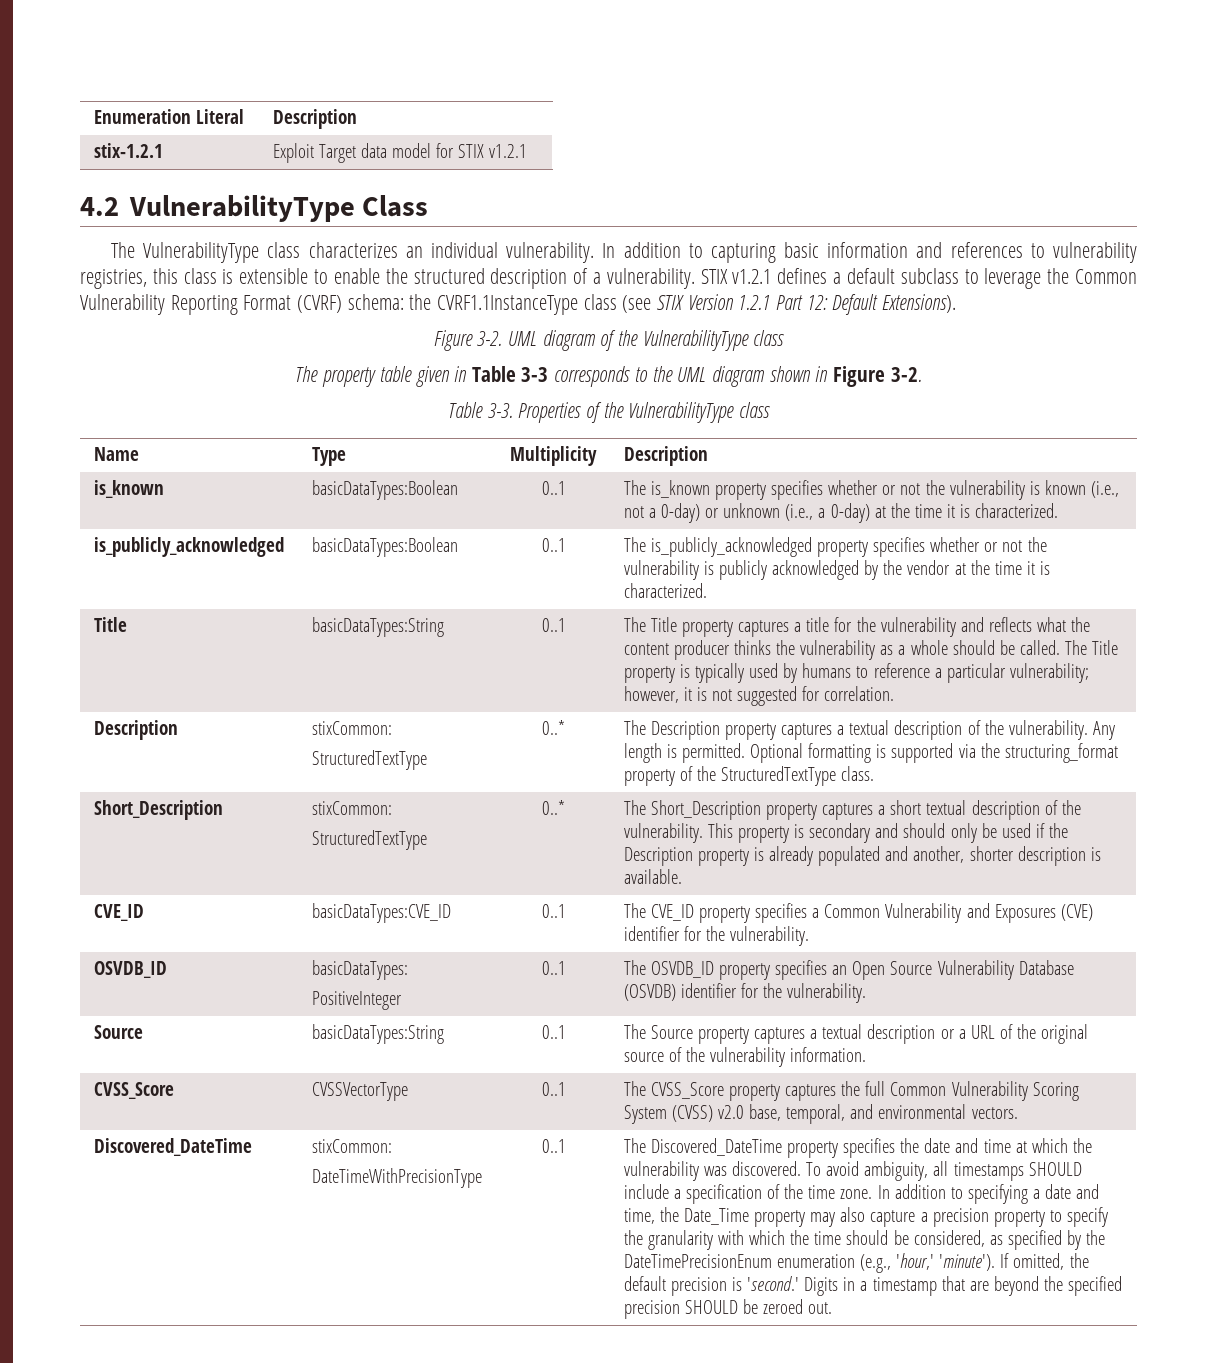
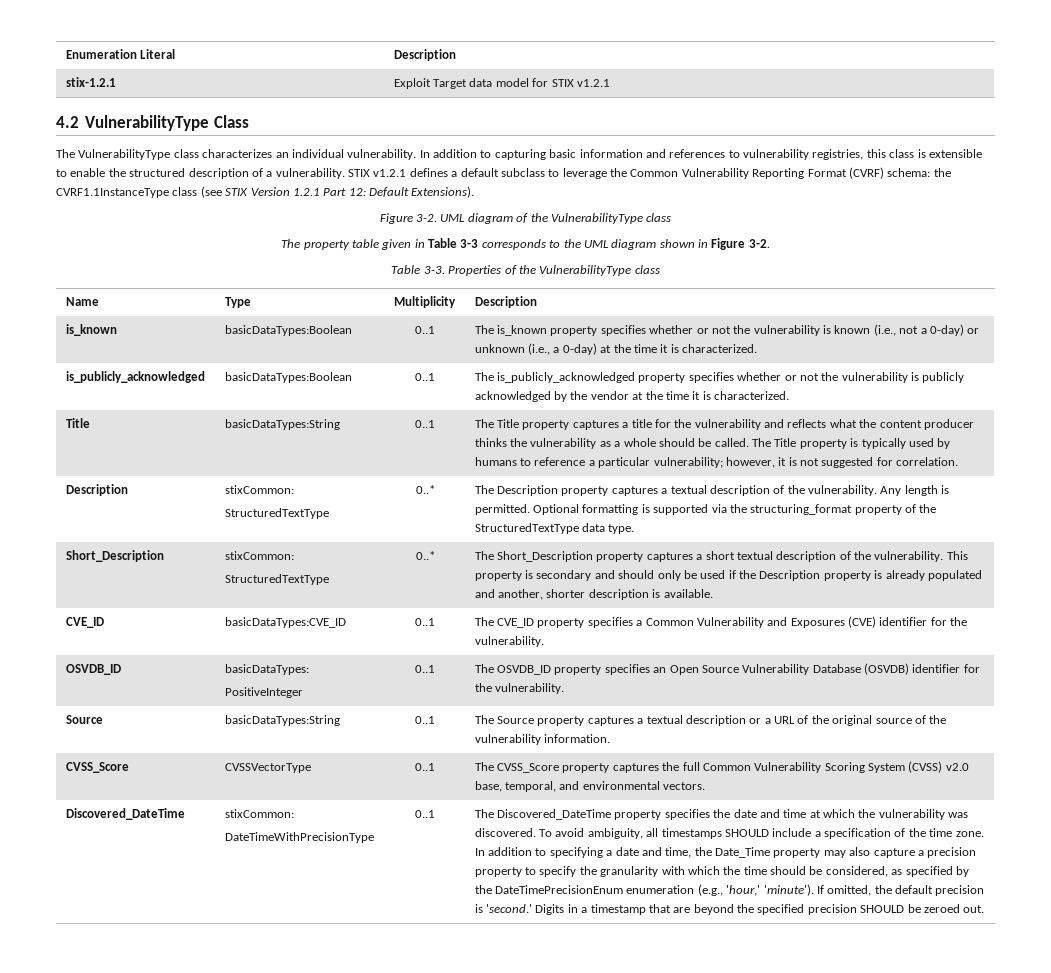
  Description | stixCommon:
- StructuredTextType | 0..* | The Description property captures a textual description of the vulnerability. Any length is permitted. Optional formatting is supported via the structuring_format property of the StructuredTextType class.
+ StructuredTextType | 0..* | The Description property captures a textual description of the vulnerability. Any length is permitted. Optional formatting is supported via the structuring_format property of the StructuredTextType data type.

